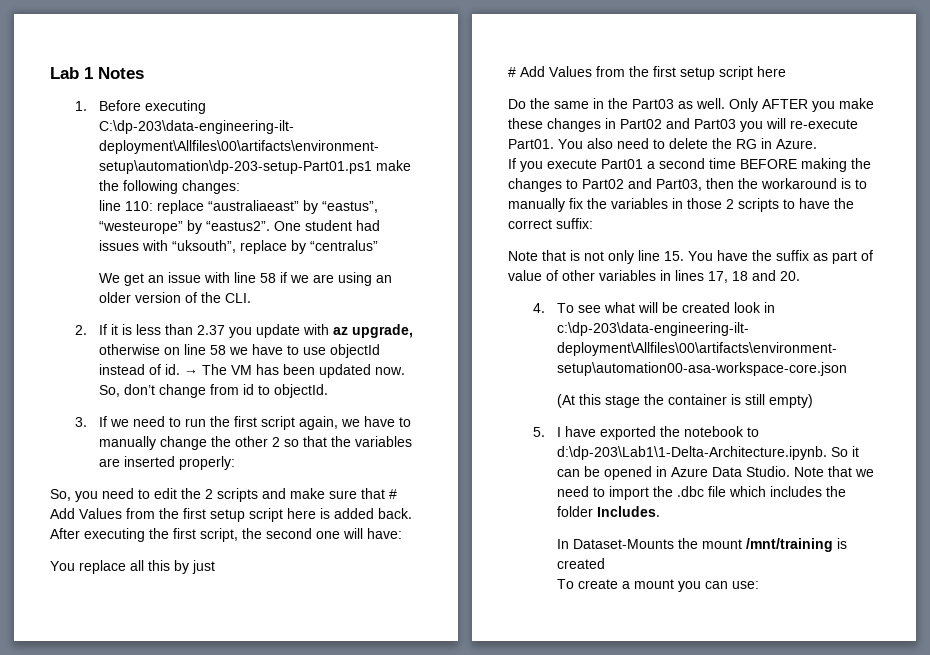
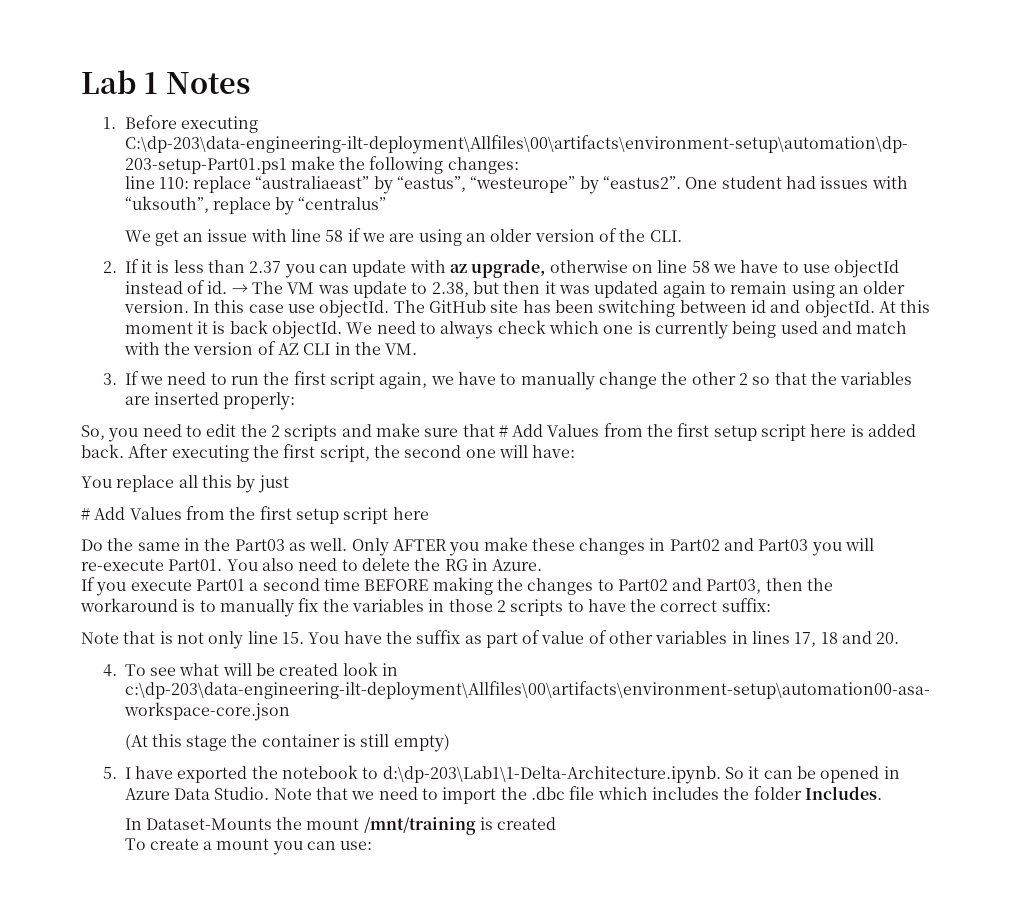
- 2. If it is less than 2.37 you update with az upgrade, otherwise on line 58 we have to use objectId instead of id.
+ 2. If it is less than 2.37 you can update with az upgrade, otherwise on line 58 we have to use objectId instead of id.
- → The VM has been updated now. So, don’t change from id to objectId.
+ → The VM was update to 2.38, but then it was updated again to remain using an older version. In this case use objectId. The GitHub site has been switching between id and objectId. At this moment it is back objectId. We need to always check which one is currently being used and match with the version of AZ CLI in the VM.

